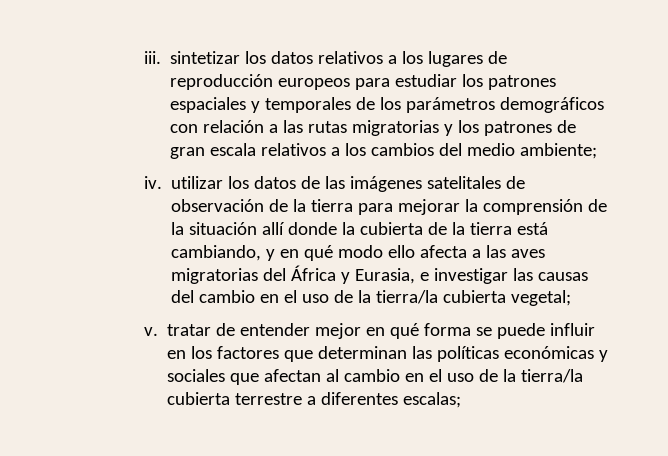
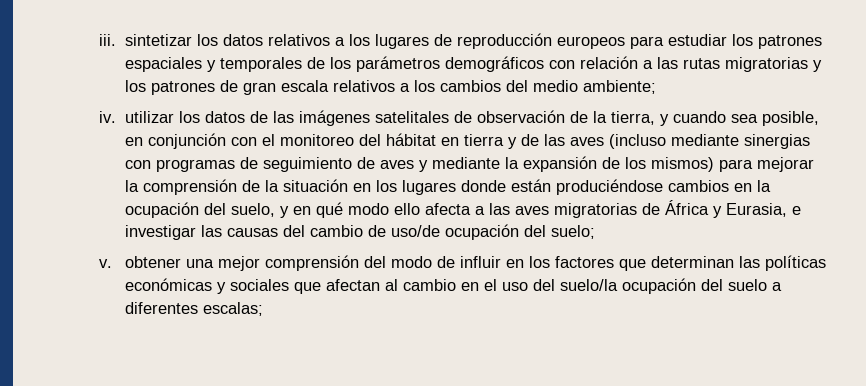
- iv. utilizar los datos de las imágenes satelitales de observación de la tierra para mejorar la comprensión de la situación allí donde la cubierta de la tierra está cambiando, y en qué modo ello afecta a las aves migratorias del África y Eurasia, e investigar las causas del cambio en el uso de la tierra/la cubierta vegetal;
- v. tratar de entender mejor en qué forma se puede influir en los factores que determinan las políticas económicas y sociales que afectan al cambio en el uso de la tierra/la cubierta terrestre a diferentes escalas;
+ iv. utilizar los datos de las imágenes satelitales de observación de la tierra, y cuando sea posible, en conjunción con el monitoreo del hábitat en tierra y de las aves (incluso mediante sinergias con programas de seguimiento de aves y mediante la expansión de los mismos) para mejorar la comprensión de la situación en los lugares donde están produciéndose cambios en la ocupación del suelo, y en qué modo ello afecta a las aves migratorias de África y Eurasia, e investigar las causas del cambio de uso/de ocupación del suelo;
+ v. obtener una mejor comprensión del modo de influir en los factores que determinan las políticas económicas y sociales que afectan al cambio en el uso del suelo/la ocupación del suelo a diferentes escalas;

